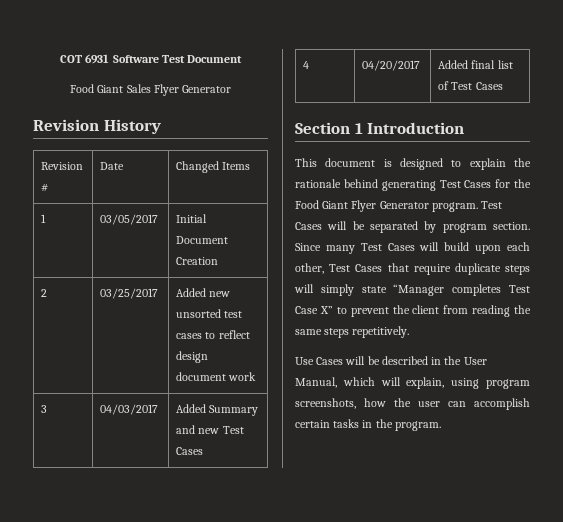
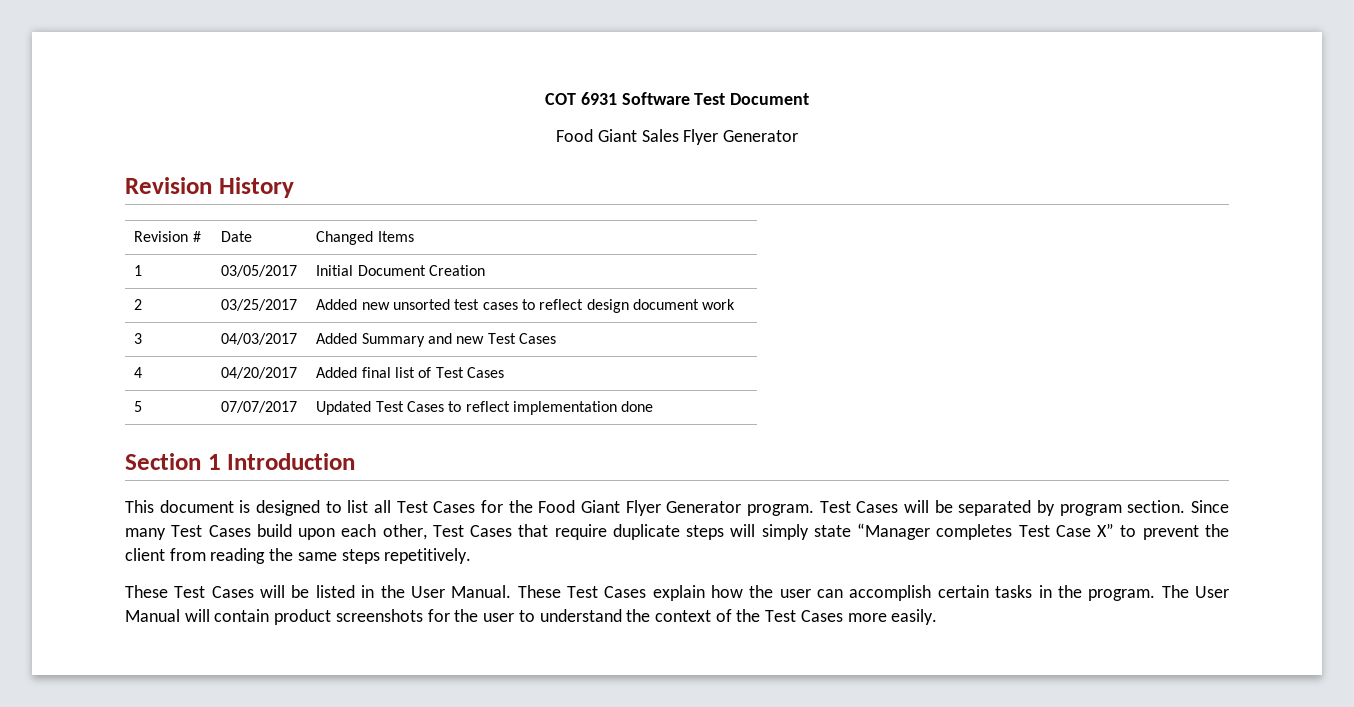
+ 5 | 07/07/2017 | Updated Test Cases to reflect implementation done
- This document is designed to explain the rationale behind generating Test Cases for the Food Giant Flyer Generator program.
+ This document is designed to list all Test Cases for the Food Giant Flyer Generator program.
- Since many Test Cases will build upon each other, Test Cases that require duplicate steps will simply state “Manager completes Test Case X” to prevent the client from reading the same steps repetitively.
+ Since many Test Cases build upon each other, Test Cases that require duplicate steps will simply state “Manager completes Test Case X” to prevent the client from reading the same steps repetitively.
- Use Cases will be described in the User Manual, which will explain, using program screenshots, how the user can accomplish certain tasks in the program.
+ These Test Cases will be listed in the User Manual. These Test Cases explain how the user can accomplish certain tasks in the program.
+ The User Manual will contain product screenshots for the user to understand the context of the Test Cases more easily.

